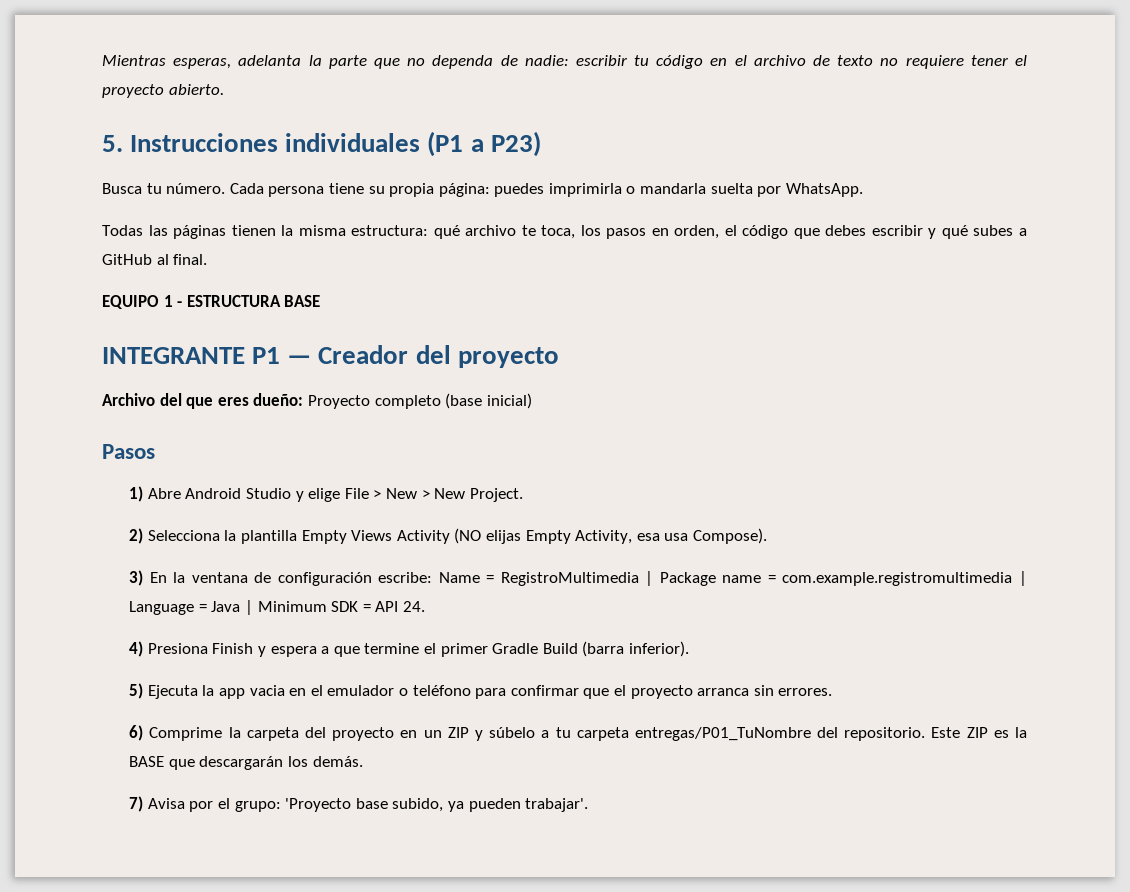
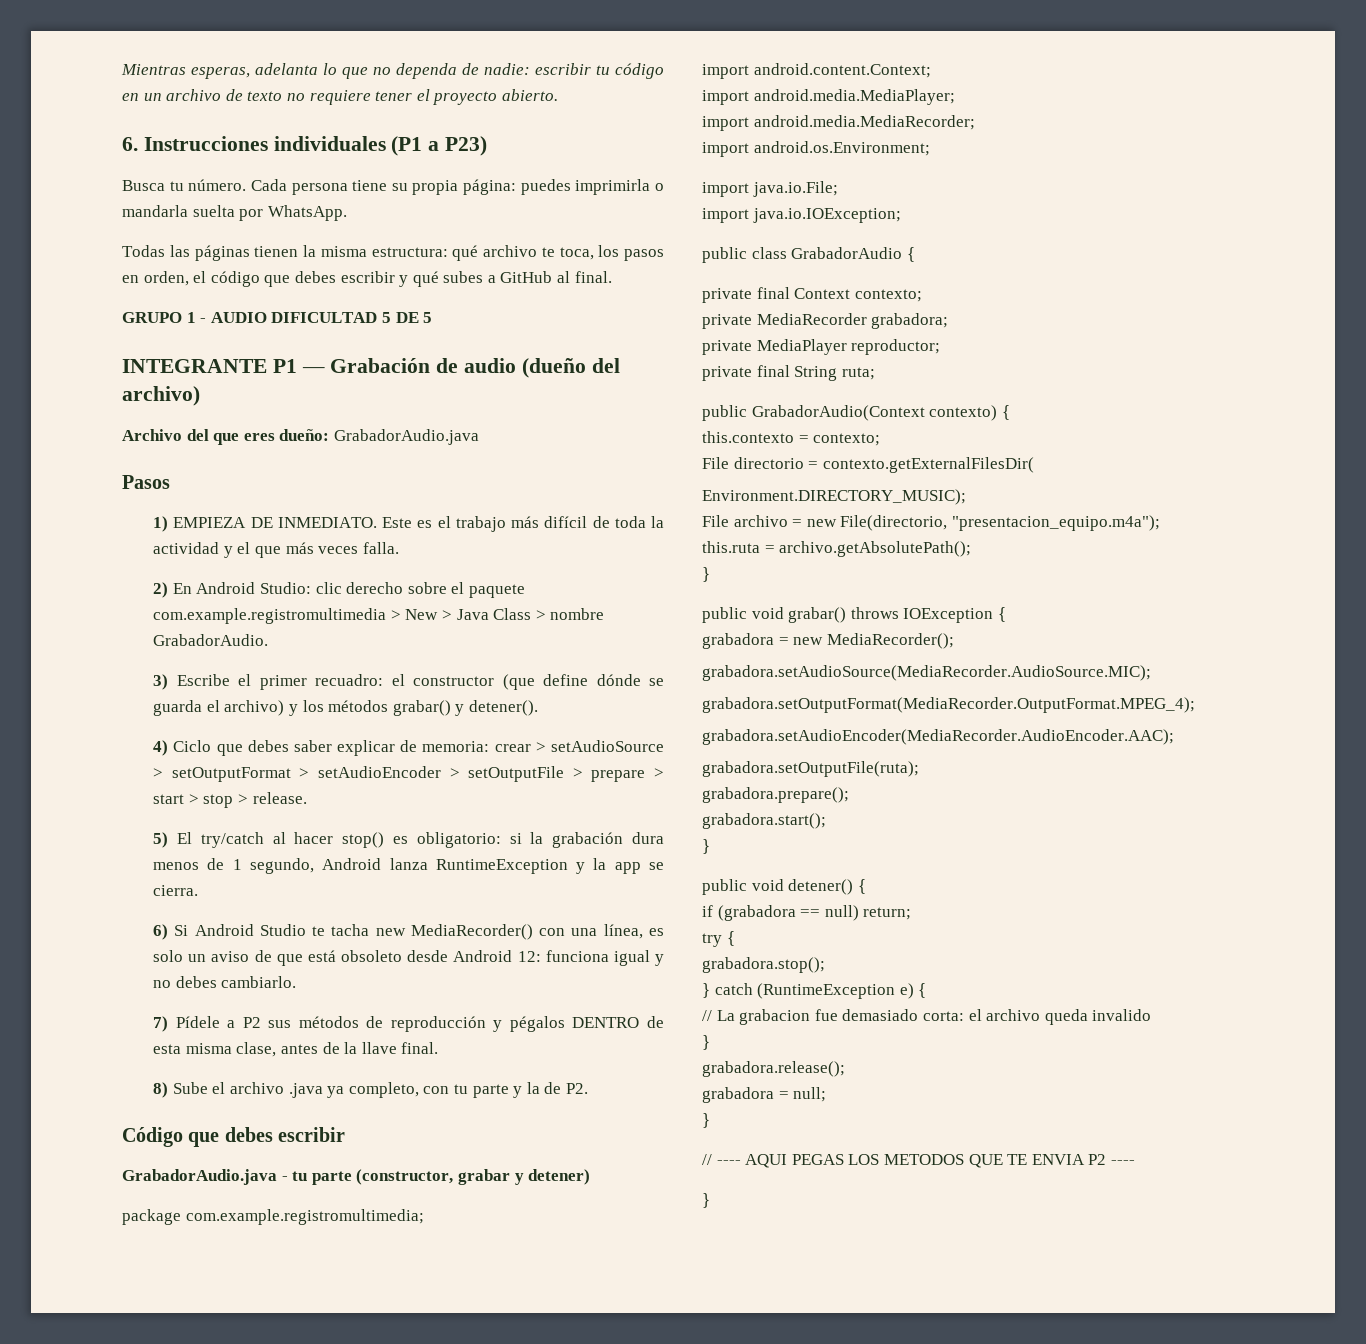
- Mientras esperas, adelanta la parte que no dependa de nadie: escribir tu código en el archivo de texto no requiere tener el proyecto abierto.
+ Mientras esperas, adelanta lo que no dependa de nadie: escribir tu código en un archivo de texto no requiere tener el proyecto abierto.
- 5. Instrucciones individuales (P1 a P23)
+ 6. Instrucciones individuales (P1 a P23)
- EQUIPO 1 - ESTRUCTURA BASE
- INTEGRANTE P1 — Creador del proyecto
+ GRUPO 1 - AUDIO DIFICULTAD 5 DE 5
+ INTEGRANTE P1 — Grabación de audio (dueño del archivo)
- Archivo del que eres dueño: Proyecto completo (base inicial)
+ Archivo del que eres dueño: GrabadorAudio.java
  Pasos
- 1) Abre Android Studio y elige File > New > New Project.
- 2) Selecciona la plantilla Empty Views Activity (NO elijas Empty Activity, esa usa Compose).
- 3) En la ventana de configuración escribe: Name = RegistroMultimedia | Package name = com.example.registromultimedia | Language = Java | Minimum SDK = API 24.
- 4) Presiona Finish y espera a que termine el primer Gradle Build (barra inferior).
- 5) Ejecuta la app vacia en el emulador o teléfono para confirmar que el proyecto arranca sin errores.
- 6) Comprime la carpeta del proyecto en un ZIP y súbelo a tu carpeta entregas/P01_TuNombre del repositorio. Este ZIP es la BASE que descargarán los demás.
- 7) Avisa por el grupo: 'Proyecto base subido, ya pueden trabajar'.
+ 1) EMPIEZA DE INMEDIATO. Este es el trabajo más difícil de toda la actividad y el que más veces falla.
+ 2) En Android Studio: clic derecho sobre el paquete com.example.registromultimedia > New > Java Class > nombre GrabadorAudio.
+ 3) Escribe el primer recuadro: el constructor (que define dónde se guarda el archivo) y los métodos grabar() y detener().
+ 4) Ciclo que debes saber explicar de memoria: crear > setAudioSource > setOutputFormat > setAudioEncoder > setOutputFile > prepare > start > stop > release.
+ 5) El try/catch al hacer stop() es obligatorio: si la grabación dura menos de 1 segundo, Android lanza RuntimeException y la app se cierra.
+ 6) Si Android Studio te tacha new MediaRecorder() con una línea, es solo un aviso de que está obsoleto desde Android 12: funciona igual y no debes cambiarlo.
+ 7) Pídele a P2 sus métodos de reproducción y pégalos DENTRO de esta misma clase, antes de la llave final.
+ 8) Sube el archivo .java ya completo, con tu parte y la de P2.
+ Código que debes escribir
+ GrabadorAudio.java - tu parte (constructor, grabar y detener)
+ package com.example.registromultimedia;
+ import android.content.Context;
+ import android.media.MediaPlayer;
+ import android.media.MediaRecorder;
+ import android.os.Environment;
+ import java.io.File;
+ import java.io.IOException;
+ public class GrabadorAudio {
+ private final Context contexto;
+ private MediaRecorder grabadora;
+ private MediaPlayer reproductor;
+ private final String ruta;
+ public GrabadorAudio(Context contexto) {
+ this.contexto = contexto;
+ File directorio = contexto.getExternalFilesDir(
+ Environment.DIRECTORY_MUSIC);
+ File archivo = new File(directorio, "presentacion_equipo.m4a");
+ this.ruta = archivo.getAbsolutePath();
+ }
+ public void grabar() throws IOException {
+ grabadora = new MediaRecorder();
+ grabadora.setAudioSource(MediaRecorder.AudioSource.MIC);
+ grabadora.setOutputFormat(MediaRecorder.OutputFormat.MPEG_4);
+ grabadora.setAudioEncoder(MediaRecorder.AudioEncoder.AAC);
+ grabadora.setOutputFile(ruta);
+ grabadora.prepare();
+ grabadora.start();
+ }
+ public void detener() {
+ if (grabadora == null) return;
+ try {
+ grabadora.stop();
+ } catch (RuntimeException e) {
+ // La grabacion fue demasiado corta: el archivo queda invalido
+ }
+ grabadora.release();
+ grabadora = null;
+ }
+ // ---- AQUI PEGAS LOS METODOS QUE TE ENVIA P2 ----
+ }

